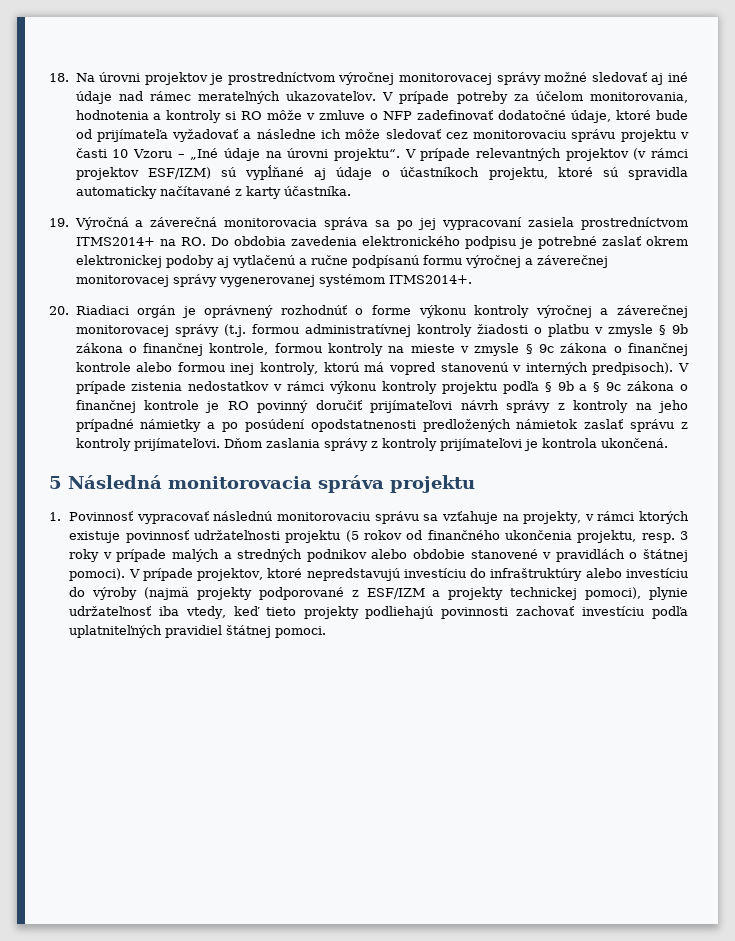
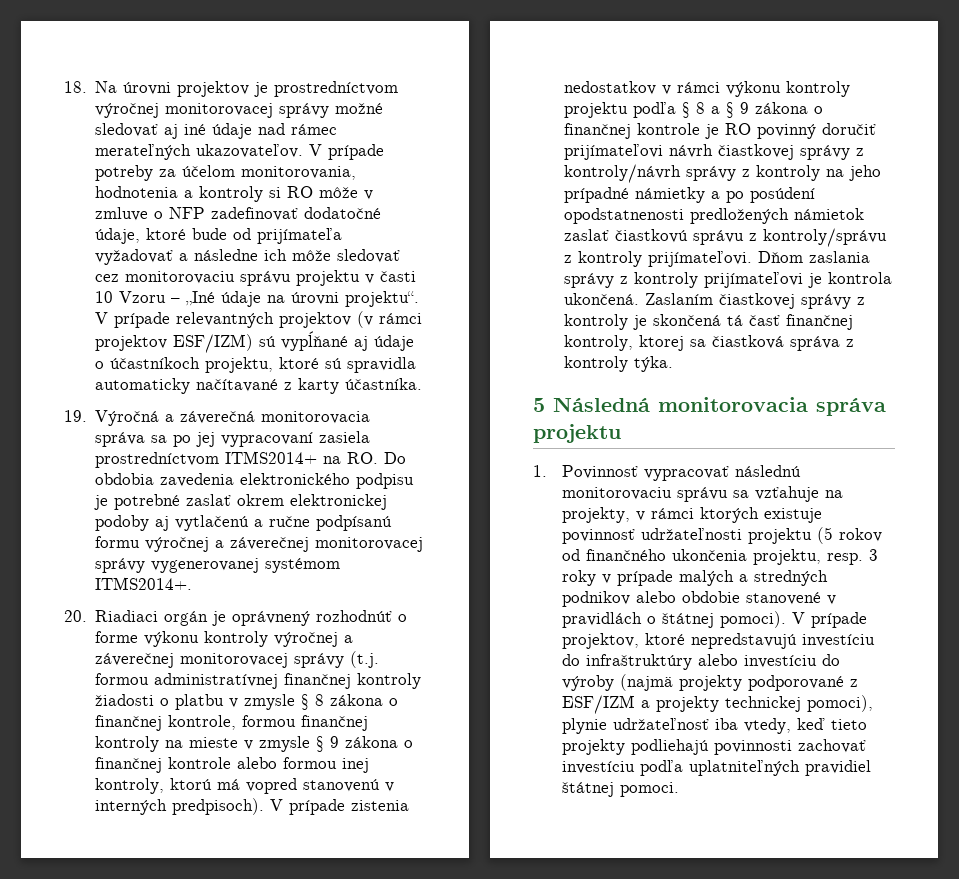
- 20. Riadiaci orgán je oprávnený rozhodnúť o forme výkonu kontroly výročnej a záverečnej monitorovacej správy (t.j. formou administratívnej kontroly žiadosti o platbu v zmysle § 9b zákona o finančnej kontrole, formou kontroly na mieste v zmysle § 9c zákona o finančnej kontrole alebo formou inej kontroly, ktorú má vopred stanovenú v interných predpisoch).
+ 20. Riadiaci orgán je oprávnený rozhodnúť o forme výkonu kontroly výročnej a záverečnej monitorovacej správy (t.j. formou administratívnej finančnej kontroly žiadosti o platbu v zmysle § 8 zákona o finančnej kontrole, formou finančnej kontroly na mieste v zmysle § 9 zákona o finančnej kontrole alebo formou inej kontroly, ktorú má vopred stanovenú v interných predpisoch).
- V prípade zistenia nedostatkov v rámci výkonu kontroly projektu podľa § 9b a § 9c zákona o finančnej kontrole je RO povinný doručiť prijímateľovi návrh správy z kontroly na jeho prípadné námietky a po posúdení opodstatnenosti predložených námietok zaslať správu z kontroly prijímateľovi.
+ V prípade zistenia nedostatkov v rámci výkonu kontroly projektu podľa § 8 a § 9 zákona o finančnej kontrole je RO povinný doručiť prijímateľovi návrh čiastkovej správy z kontroly/návrh správy z kontroly na jeho prípadné námietky a po posúdení opodstatnenosti predložených námietok zaslať čiastkovú správu z kontroly/správu z kontroly prijímateľovi.
+ Zaslaním čiastkovej správy z kontroly je skončená tá časť finančnej kontroly, ktorej sa čiastková správa z kontroly týka.

